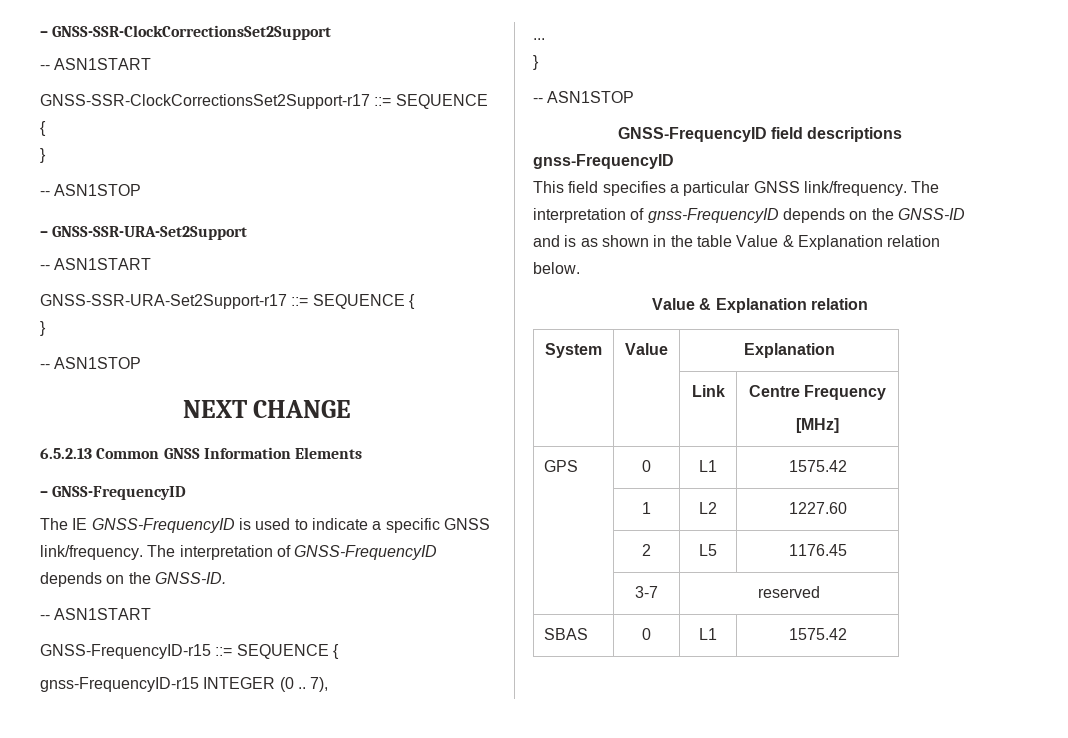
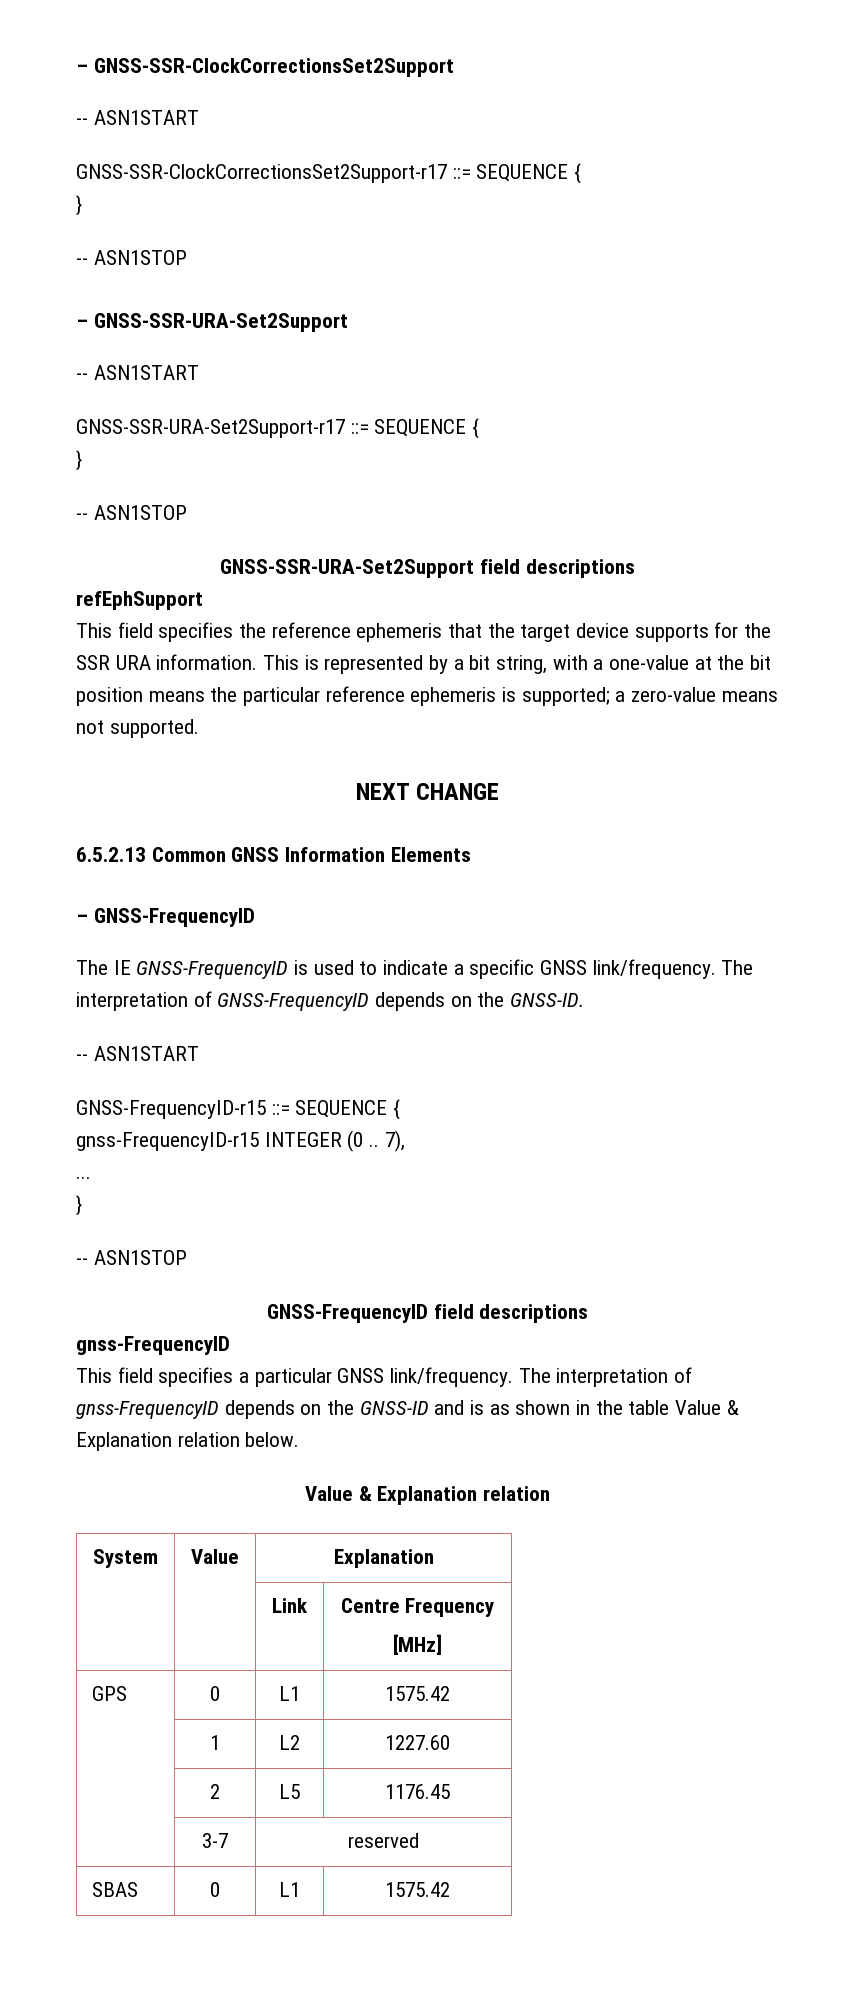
+ GNSS-SSR-URA-Set2Support field descriptions
+ refEphSupport
+ This field specifies the reference ephemeris that the target device supports for the SSR URA information. This is represented by a bit string, with a one-value at the bit position means the particular reference ephemeris is supported; a zero-value means not supported.

